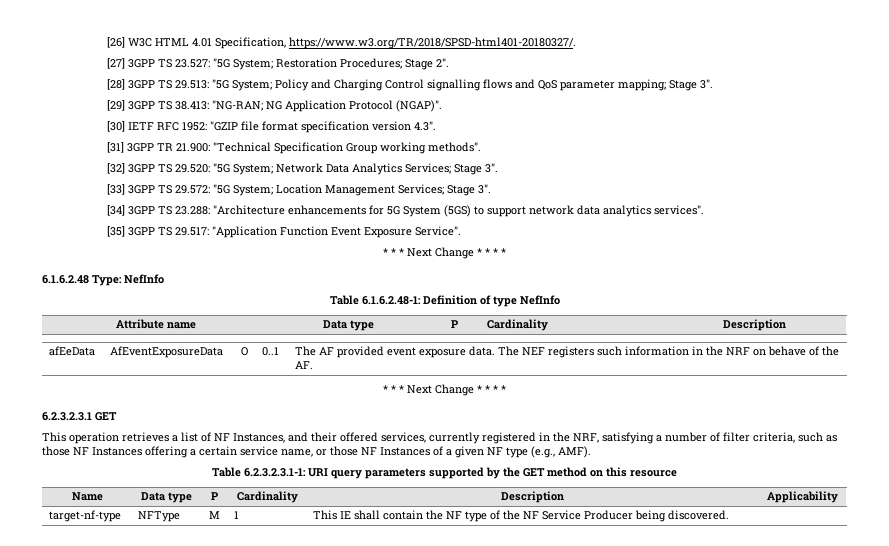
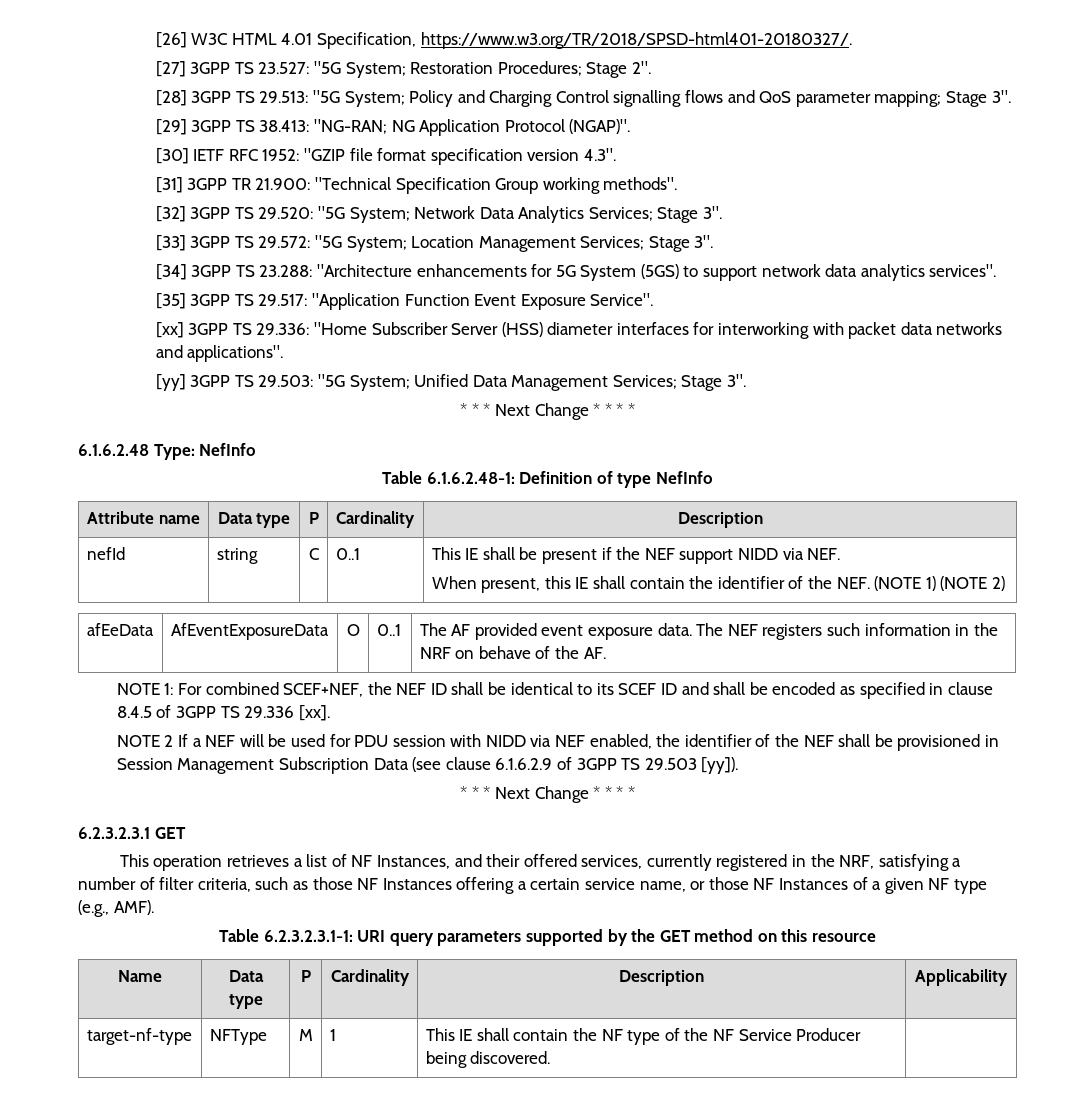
+ [xx] 3GPP TS 29.336: "Home Subscriber Server (HSS) diameter interfaces for interworking with packet data networks and applications".
+ [yy] 3GPP TS 29.503: "5G System; Unified Data Management Services; Stage 3".
+ nefId | string | C | 0..1 | This IE shall be present if the NEF support NIDD via NEF.
+ When present, this IE shall contain the identifier of the NEF. (NOTE 1) (NOTE 2)
+ NOTE 1: For combined SCEF+NEF, the NEF ID shall be identical to its SCEF ID and shall be encoded as specified in clause 8.4.5 of 3GPP TS 29.336 [xx].
+ NOTE 2 If a NEF will be used for PDU session with NIDD via NEF enabled, the identifier of the NEF shall be provisioned in Session Management Subscription Data (see clause 6.1.6.2.9 of 3GPP TS 29.503 [yy]).

